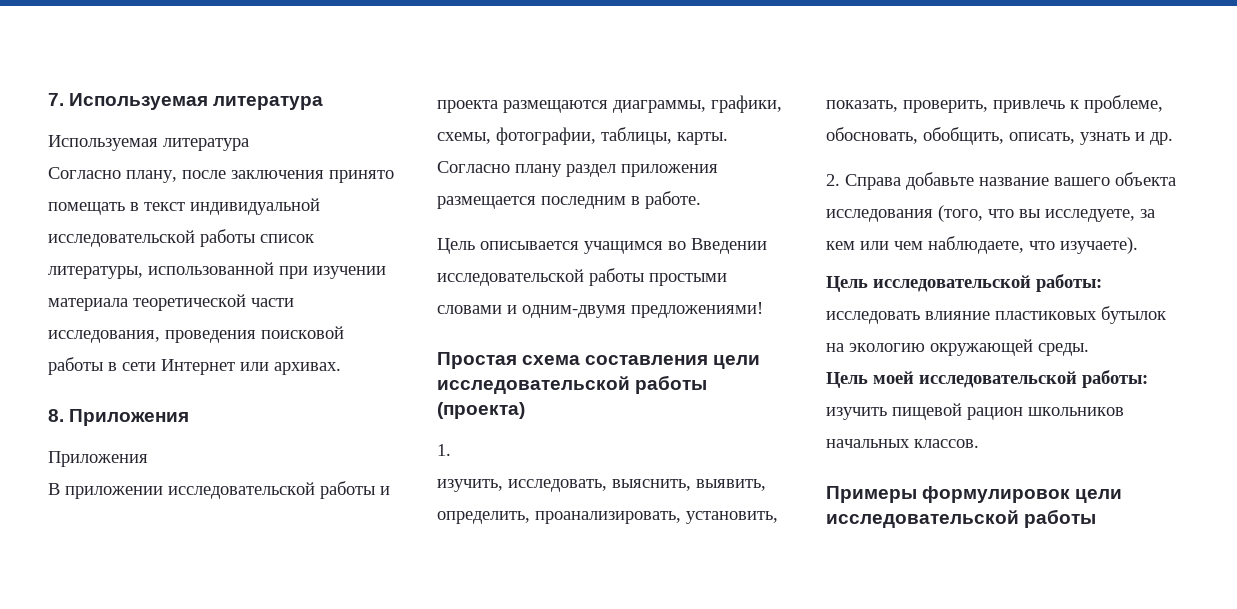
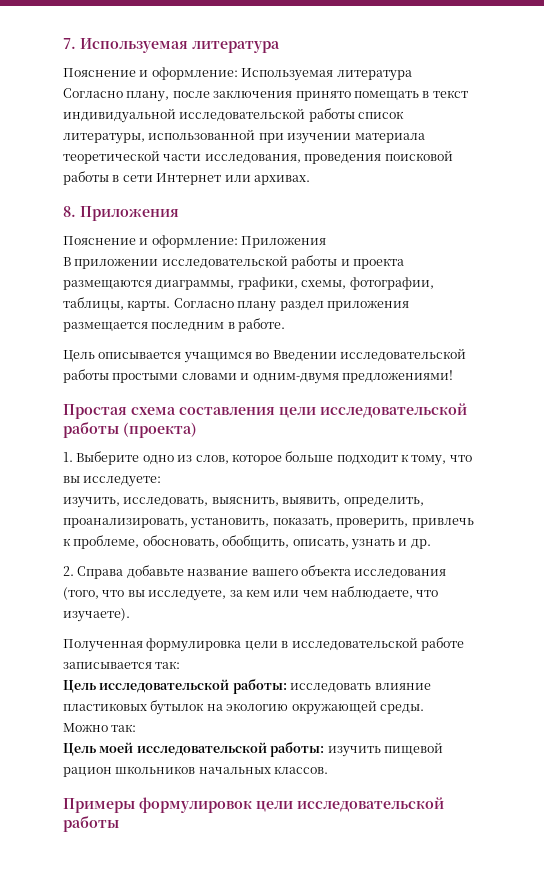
  7. Используемая литература
- Используемая литература
+ Пояснение и оформление: Используемая литература
  8. Приложения
- Приложения
+ Пояснение и оформление: Приложения
- 1.
+ 1. Выберите одно из слов, которое больше подходит к тому, что вы исследуете:
+ Полученная формулировка цели в исследовательской работе записывается так:
+ Можно так:

